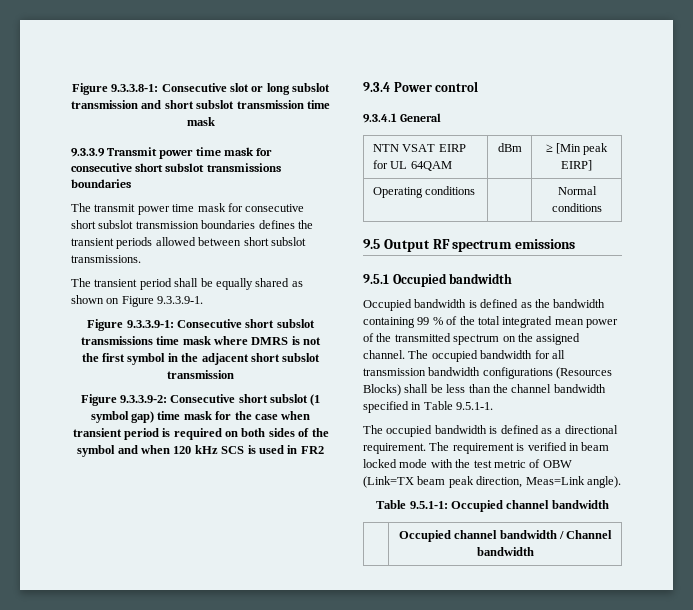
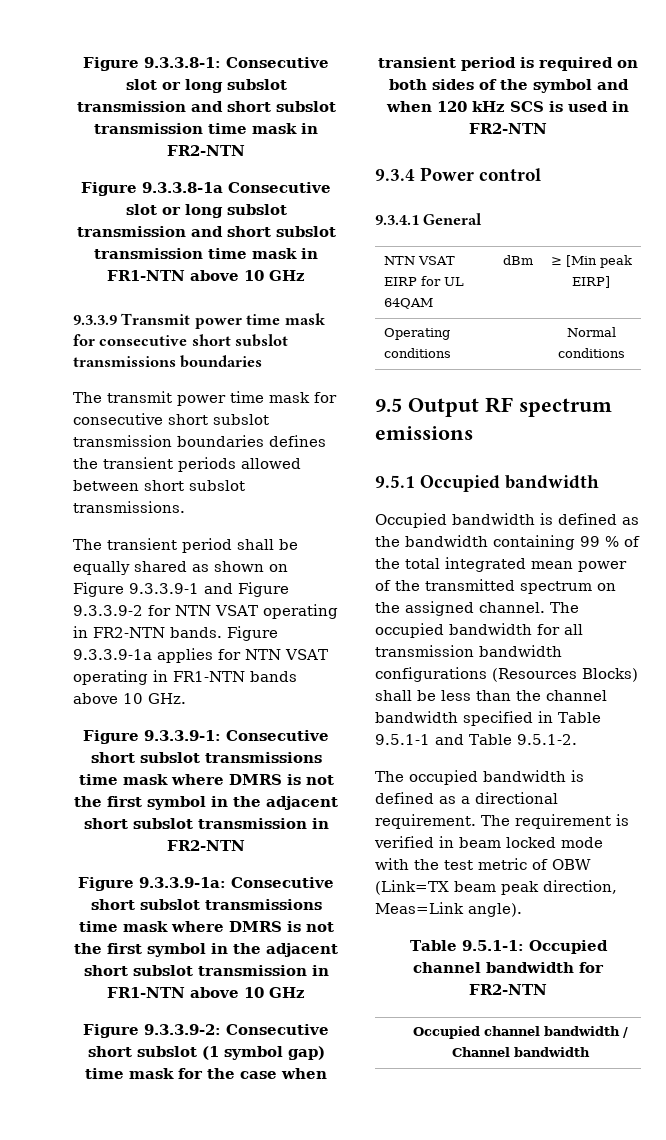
- Figure 9.3.3.8-1: Consecutive slot or long subslot transmission and short subslot transmission time mask
+ Figure 9.3.3.8-1: Consecutive slot or long subslot transmission and short subslot transmission time mask in FR2-NTN
+ Figure 9.3.3.8-1a Consecutive slot or long subslot transmission and short subslot transmission time mask in FR1-NTN above 10 GHz
- The transient period shall be equally shared as shown on Figure 9.3.3.9-1.
+ The transient period shall be equally shared as shown on Figure 9.3.3.9-1 and Figure 9.3.3.9-2 for NTN VSAT operating in FR2-NTN bands. Figure 9.3.3.9-1a applies for NTN VSAT operating in FR1-NTN bands above 10 GHz.
- Figure 9.3.3.9-1: Consecutive short subslot transmissions time mask where DMRS is not the first symbol in the adjacent short subslot transmission
+ Figure 9.3.3.9-1: Consecutive short subslot transmissions time mask where DMRS is not the first symbol in the adjacent short subslot transmission in FR2-NTN
+ Figure 9.3.3.9-1a: Consecutive short subslot transmissions time mask where DMRS is not the first symbol in the adjacent short subslot transmission in FR1-NTN above 10 GHz
- Figure 9.3.3.9-2: Consecutive short subslot (1 symbol gap) time mask for the case when transient period is required on both sides of the symbol and when 120 kHz SCS is used in FR2
+ Figure 9.3.3.9-2: Consecutive short subslot (1 symbol gap) time mask for the case when transient period is required on both sides of the symbol and when 120 kHz SCS is used in FR2-NTN
- The occupied bandwidth for all transmission bandwidth configurations (Resources Blocks) shall be less than the channel bandwidth specified in Table 9.5.1-1.
+ The occupied bandwidth for all transmission bandwidth configurations (Resources Blocks) shall be less than the channel bandwidth specified in Table 9.5.1-1 and Table 9.5.1-2.
- Table 9.5.1-1: Occupied channel bandwidth
+ Table 9.5.1-1: Occupied channel bandwidth for FR2-NTN

